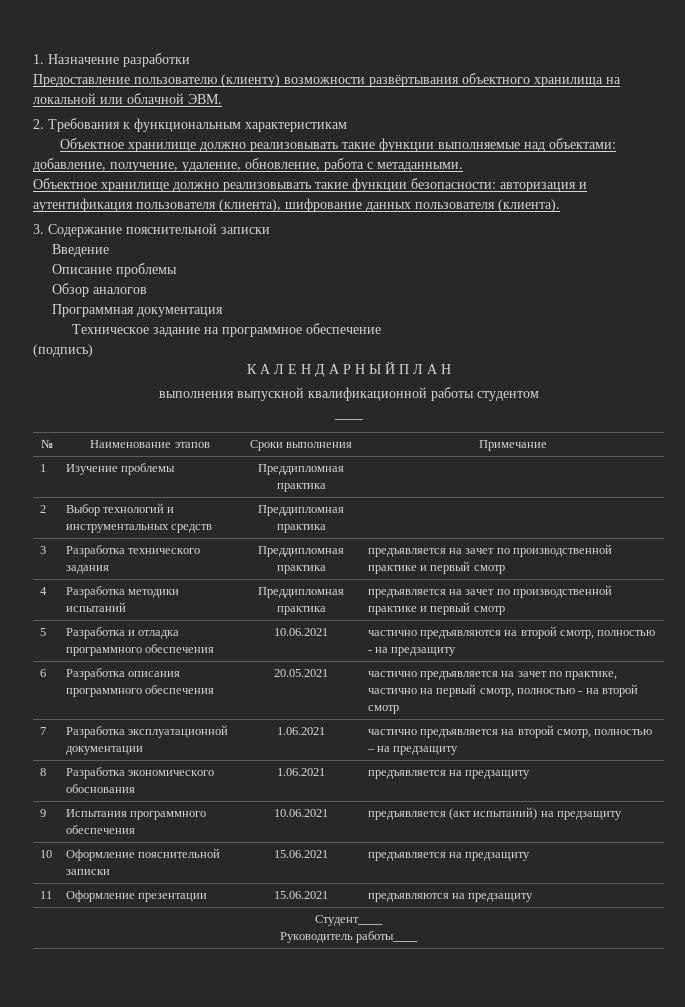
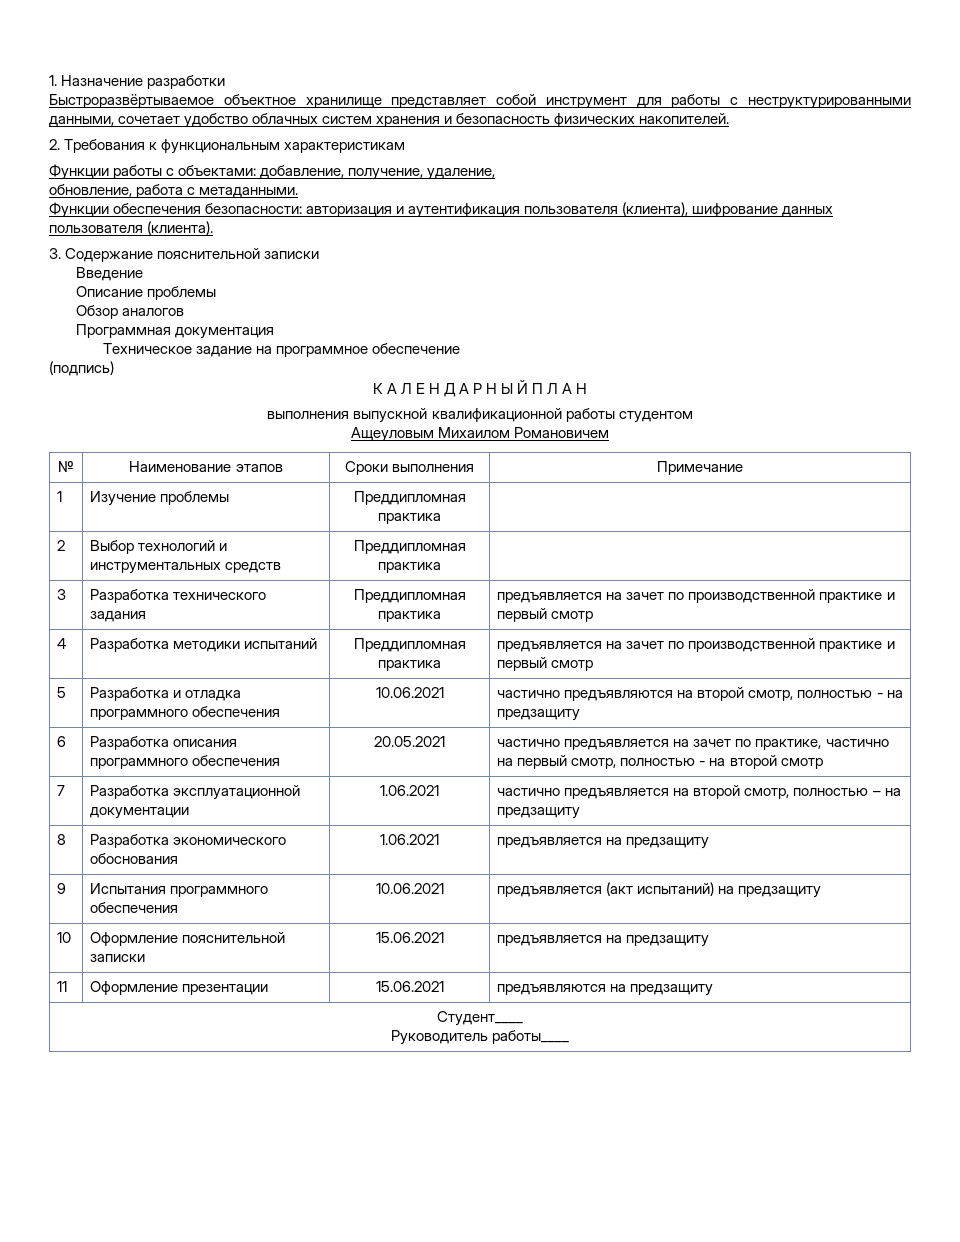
- Предоставление пользователю (клиенту) возможности развёртывания объектного хранилища на локальной или облачной ЭВМ.
+ Быстроразвёртываемое объектное хранилище представляет собой инструмент для работы с неструктурированными данными, сочетает удобство облачных систем хранения и безопасность физических накопителей.
- Объектное хранилище должно реализовывать такие функции выполняемые над объектами: добавление, получение, удаление, обновление, работа с метаданными.
+ Функции работы с объектами: добавление, получение, удаление,
+ обновление, работа с метаданными.
- Объектное хранилище должно реализовывать такие функции безопасности: авторизация и аутентификация пользователя (клиента), шифрование данных пользователя (клиента).
+ Функции обеспечения безопасности: авторизация и аутентификация пользователя (клиента), шифрование данных пользователя (клиента).
- ____
+ Ащеуловым Михаилом Романовичем

